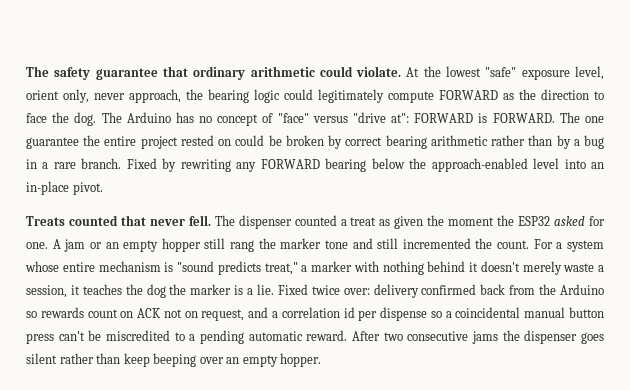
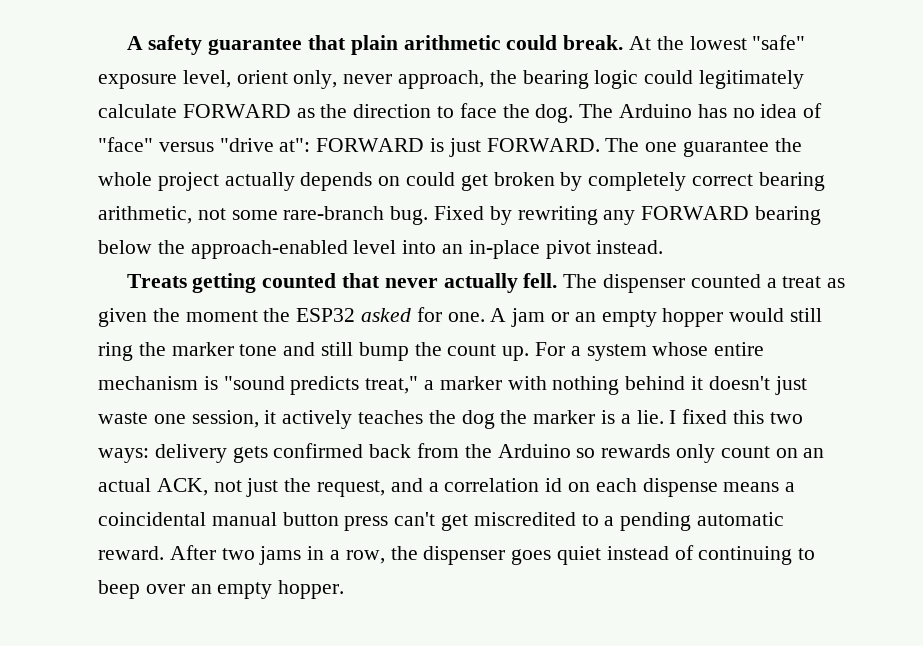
- The safety guarantee that ordinary arithmetic could violate.
+ A safety guarantee that plain arithmetic could break.
- At the lowest "safe" exposure level, orient only, never approach, the bearing logic could legitimately compute FORWARD as the direction to face the dog.
+ At the lowest "safe" exposure level, orient only, never approach, the bearing logic could legitimately calculate FORWARD as the direction to face the dog.
- The Arduino has no concept of "face" versus "drive at": FORWARD is FORWARD.
+ The Arduino has no idea of "face" versus "drive at": FORWARD is just FORWARD.
- The one guarantee the entire project rested on could be broken by correct bearing arithmetic rather than by a bug in a rare branch.
+ The one guarantee the whole project actually depends on could get broken by completely correct bearing arithmetic, not some rare-branch bug.
- Fixed by rewriting any FORWARD bearing below the approach-enabled level into an in-place pivot.
+ Fixed by rewriting any FORWARD bearing below the approach-enabled level into an in-place pivot instead.
- Treats counted that never fell.
+ Treats getting counted that never actually fell.
- A jam or an empty hopper still rang the marker tone and still incremented the count.
+ A jam or an empty hopper would still ring the marker tone and still bump the count up.
- For a system whose entire mechanism is "sound predicts treat," a marker with nothing behind it doesn't merely waste a session, it teaches the dog the marker is a lie.
+ For a system whose entire mechanism is "sound predicts treat," a marker with nothing behind it doesn't just waste one session, it actively teaches the dog the marker is a lie.
- Fixed twice over: delivery confirmed back from the Arduino so rewards count on ACK not on request, and a correlation id per dispense so a coincidental manual button press can't be miscredited to a pending automatic reward.
+ I fixed this two ways: delivery gets confirmed back from the Arduino so rewards only count on an actual ACK, not just the request, and a correlation id on each dispense means a coincidental manual button press can't get miscredited to a pending automatic reward.
- After two consecutive jams the dispenser goes silent rather than keep beeping over an empty hopper.
+ After two jams in a row, the dispenser goes quiet instead of continuing to beep over an empty hopper.

